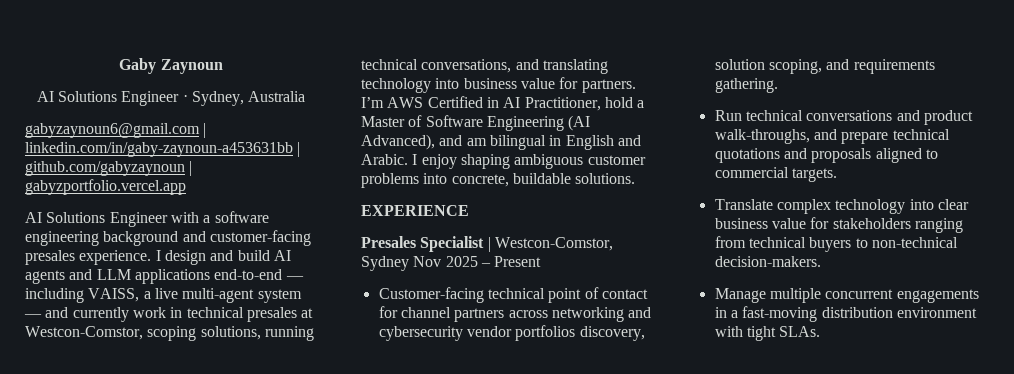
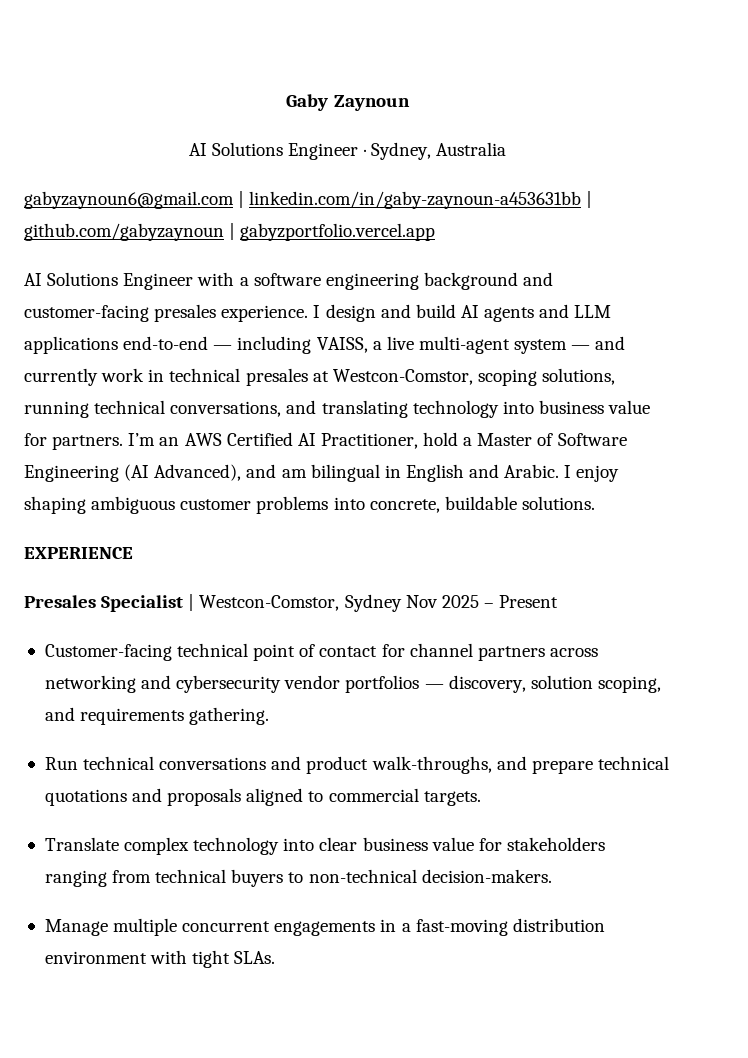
- I’m AWS Certified in AI Practitioner, hold a Master of Software Engineering (AI Advanced), and am bilingual in English and Arabic.
+ I’m an AWS Certified AI Practitioner, hold a Master of Software Engineering (AI Advanced), and am bilingual in English and Arabic.
- Customer-facing technical point of contact for channel partners across networking and cybersecurity vendor portfolios discovery, solution scoping, and requirements gathering.
+ Customer-facing technical point of contact for channel partners across networking and cybersecurity vendor portfolios — discovery, solution scoping, and requirements gathering.

